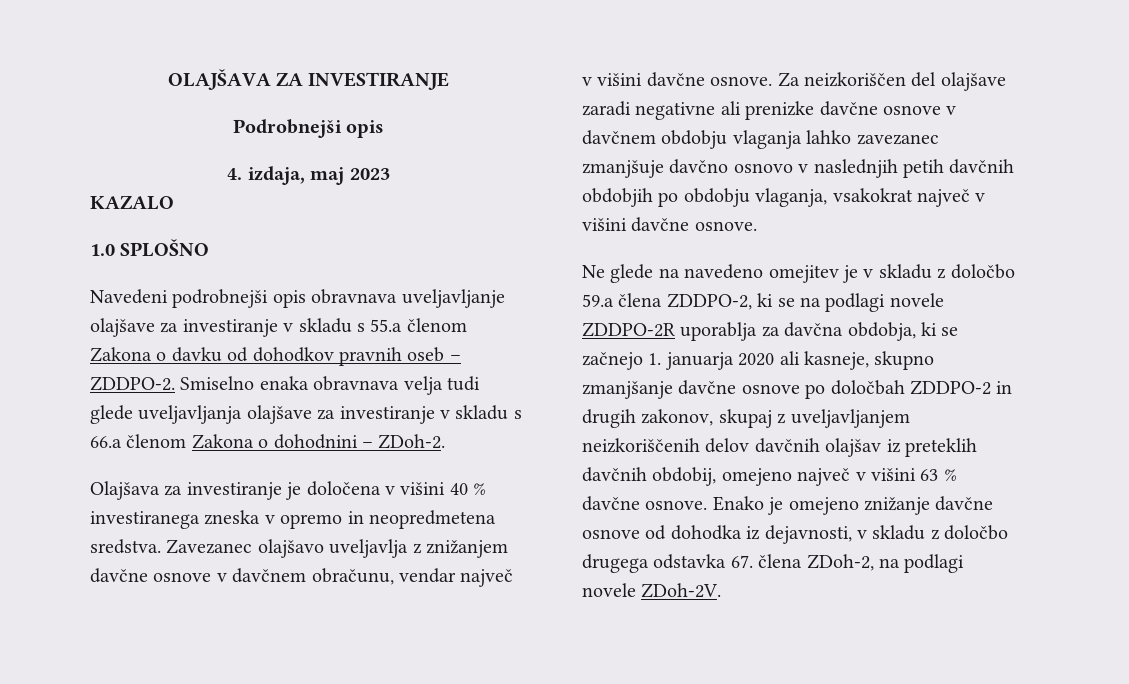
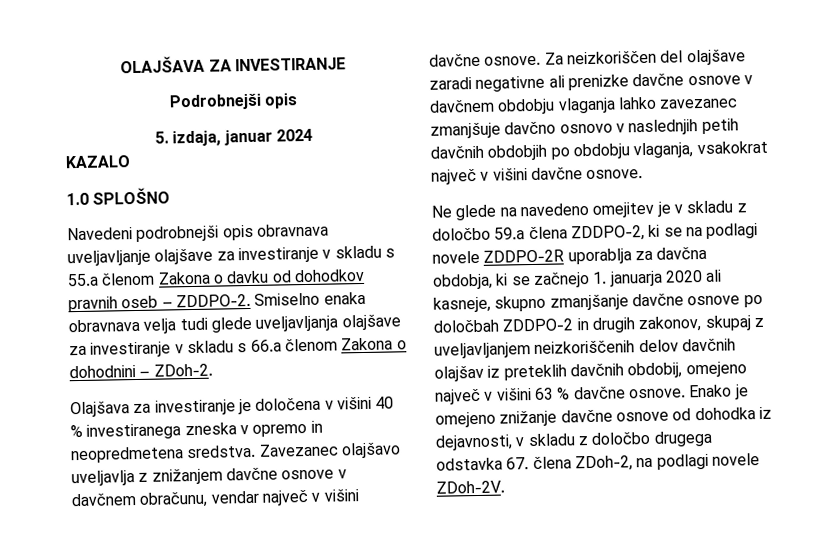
- 4. izdaja, maj 2023
+ 5. izdaja, januar 2024

